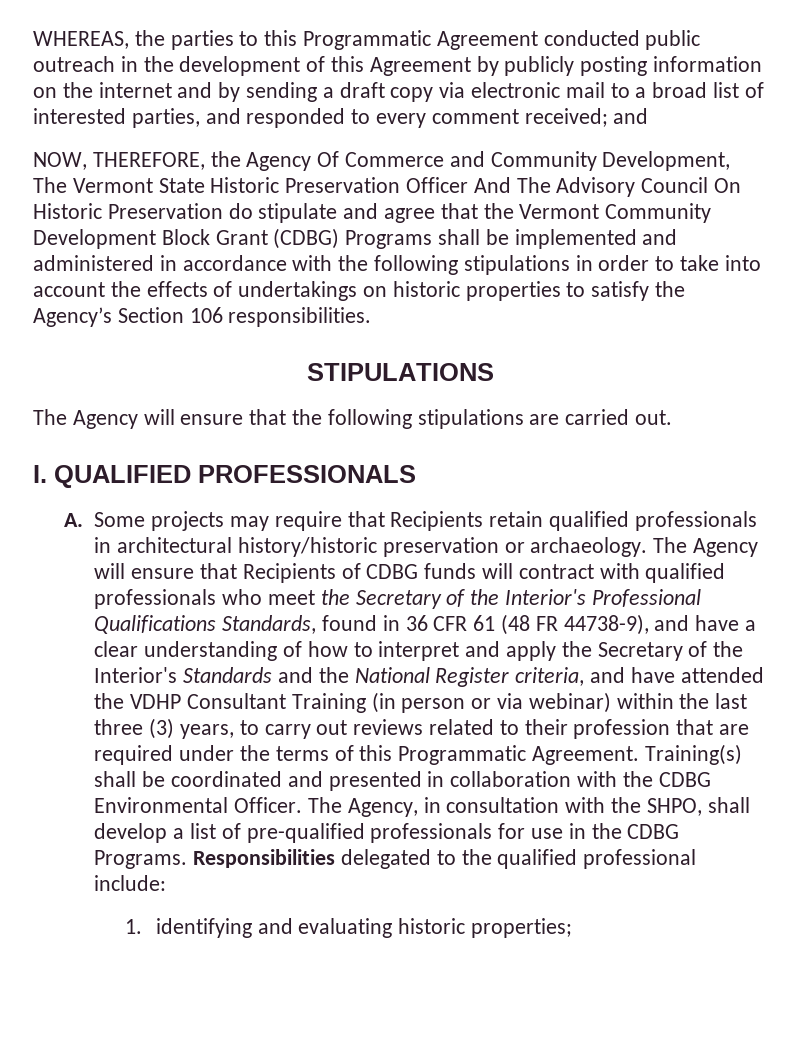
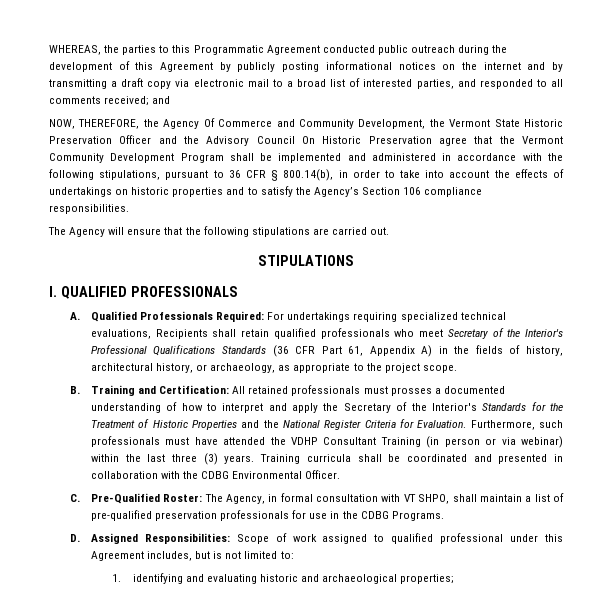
- WHEREAS, the parties to this Programmatic Agreement conducted public outreach in the development of this Agreement by publicly posting information on the internet and by sending a draft copy via electronic mail to a broad list of interested parties, and responded to every comment received; and
+ WHEREAS, the parties to this Programmatic Agreement conducted public outreach during the development of this Agreement by publicly posting informational notices on the internet and by transmitting a draft copy via electronic mail to a broad list of interested parties, and responded to all comments received; and
- NOW, THEREFORE, the Agency Of Commerce and Community Development, The Vermont State Historic Preservation Officer And The Advisory Council On Historic Preservation do stipulate and agree that the Vermont Community Development Block Grant (CDBG) Programs shall be implemented and administered in accordance with the following stipulations in order to take into account the effects of undertakings on historic properties to satisfy the Agency’s Section 106 responsibilities.
+ NOW, THEREFORE, the Agency Of Commerce and Community Development, the Vermont State Historic Preservation Officer and the Advisory Council On Historic Preservation agree that the Vermont Community Development Program shall be implemented and administered in accordance with the following stipulations, pursuant to 36 CFR § 800.14(b), in order to take into account the effects of undertakings on historic properties and to satisfy the Agency’s Section 106 compliance responsibilities.
- STIPULATIONS
+ STIPULATIONS
- A. Some projects may require that Recipients retain qualified professionals in architectural history/historic preservation or archaeology. The Agency will ensure that Recipients of CDBG funds will contract with qualified professionals who meet the Secretary of the Interior's Professional Qualifications Standards, found in 36 CFR 61 (48 FR 44738-9), and have a clear understanding of how to interpret and apply the Secretary of the Interior's Standards and the National Register criteria, and have attended the VDHP Consultant Training (in person or via webinar) within the last three (3) years, to carry out reviews related to their profession that are required under the terms of this Programmatic Agreement. Training(s) shall be coordinated and presented in collaboration with the CDBG Environmental Officer.
+ A. Qualified Professionals Required: For undertakings requiring specialized technical evaluations, Recipients shall retain qualified professionals who meet Secretary of the Interior's Professional Qualifications Standards (36 CFR Part 61, Appendix A) in the fields of history, architectural history, or archaeology, as appropriate to the project scope.
+ B. Training and Certification: All retained professionals must prosses a documented understanding of how to interpret and apply the Secretary of the Interior's Standards for the Treatment of Historic Properties and the National Register Criteria for Evaluation. Furthermore, such professionals must have attended the VDHP Consultant Training (in person or via webinar) within the last three (3) years. Training curricula shall be coordinated and presented in collaboration with the CDBG Environmental Officer.
+ C. Pre-Qualified Roster:
- The Agency, in consultation with the SHPO, shall develop a list of pre-qualified professionals for use in the CDBG Programs. Responsibilities delegated to the qualified professional include:
+ The Agency, in formal consultation with VT SHPO, shall maintain a list of pre-qualified preservation professionals for use in the CDBG Programs.
+ D. Assigned Responsibilities: Scope of work assigned to qualified professional under this Agreement includes, but is not limited to:
- 1. identifying and evaluating historic properties;
+ 1. identifying and evaluating historic and archaeological properties;

